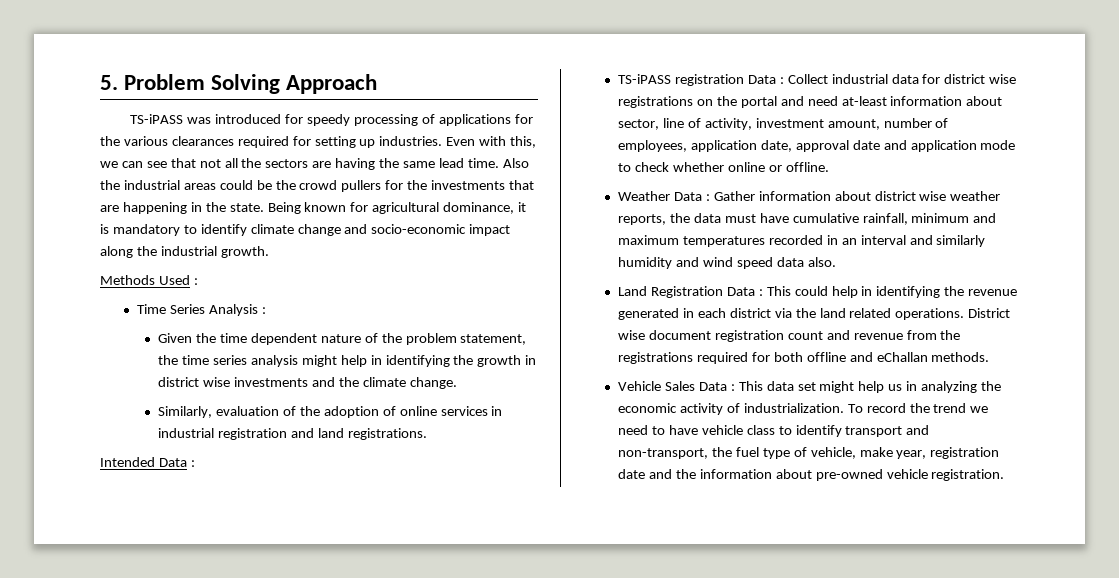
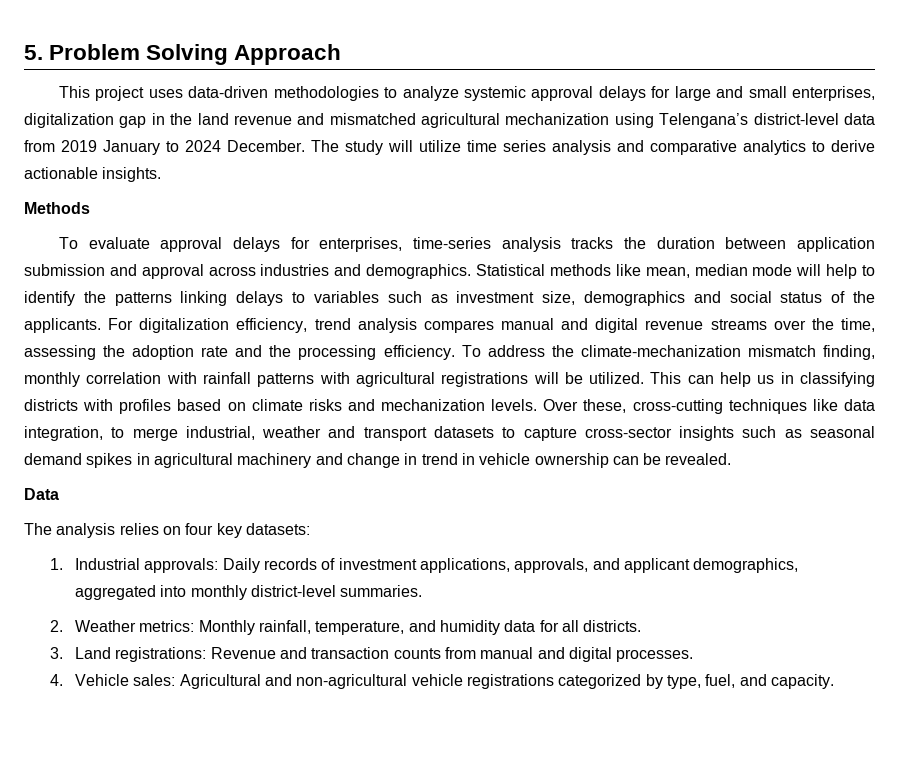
- TS-iPASS was introduced for speedy processing of applications for the various clearances required for setting up industries. Even with this, we can see that not all the sectors are having the same lead time. Also the industrial areas could be the crowd pullers for the investments that are happening in the state. Being known for agricultural dominance, it is mandatory to identify climate change and socio-economic impact along the industrial growth.
- Methods Used :
- Time Series Analysis :
- Given the time dependent nature of the problem statement, the time series analysis might help in identifying the growth in district wise investments and the climate change.
- Similarly, evaluation of the adoption of online services in industrial registration and land registrations.
- Intended Data :
- TS-iPASS registration Data : Collect industrial data for district wise registrations on the portal and need at-least information about sector, line of activity, investment amount, number of employees, application date, approval date and application mode to check whether online or offline.
- Weather Data : Gather information about district wise weather reports, the data must have cumulative rainfall, minimum and maximum temperatures recorded in an interval and similarly humidity and wind speed data also.
- Land Registration Data : This could help in identifying the revenue generated in each district via the land related operations. District wise document registration count and revenue from the registrations required for both offline and eChallan methods.
- Vehicle Sales Data : This data set might help us in analyzing the economic activity of industrialization. To record the trend we need to have vehicle class to identify transport and non-transport, the fuel type of vehicle, make year, registration date and the information about pre-owned vehicle registration.
+ This project uses data-driven methodologies to analyze systemic approval delays for large and small enterprises, digitalization gap in the land revenue and mismatched agricultural mechanization using Telengana’s district-level data from 2019 January to 2024 December. The study will utilize time series analysis and comparative analytics to derive actionable insights.
+ Methods
+ To evaluate approval delays for enterprises, time-series analysis tracks the duration between application submission and approval across industries and demographics. Statistical methods like mean, median mode will help to identify the patterns linking delays to variables such as investment size, demographics and social status of the applicants. For digitalization efficiency, trend analysis compares manual and digital revenue streams over the time, assessing the adoption rate and the processing efficiency. To address the climate-mechanization mismatch finding, monthly correlation with rainfall patterns with agricultural registrations will be utilized. This can help us in classifying districts with profiles based on climate risks and mechanization levels. Over these, cross-cutting techniques like data integration, to merge industrial, weather and transport datasets to capture cross-sector insights such as seasonal demand spikes in agricultural machinery and change in trend in vehicle ownership can be revealed.
+ Data
+ The analysis relies on four key datasets:
+ 1. Industrial approvals: Daily records of investment applications, approvals, and applicant demographics, aggregated into monthly district-level summaries.
+ 2. Weather metrics: Monthly rainfall, temperature, and humidity data for all districts.
+ 3. Land registrations: Revenue and transaction counts from manual and digital processes.
+ 4. Vehicle sales: Agricultural and non-agricultural vehicle registrations categorized by type, fuel, and capacity.

